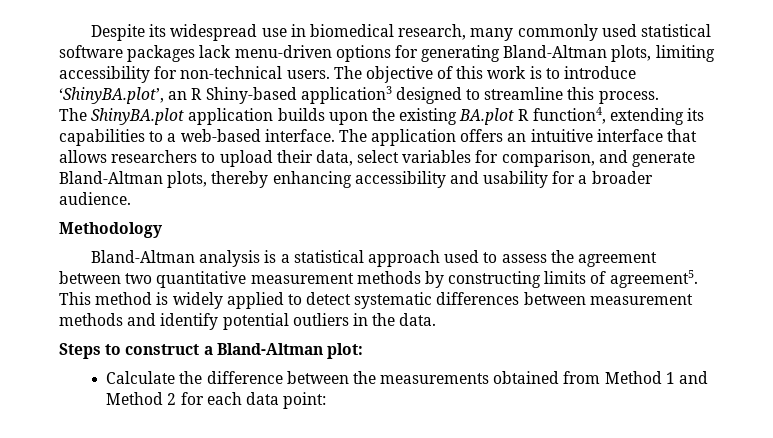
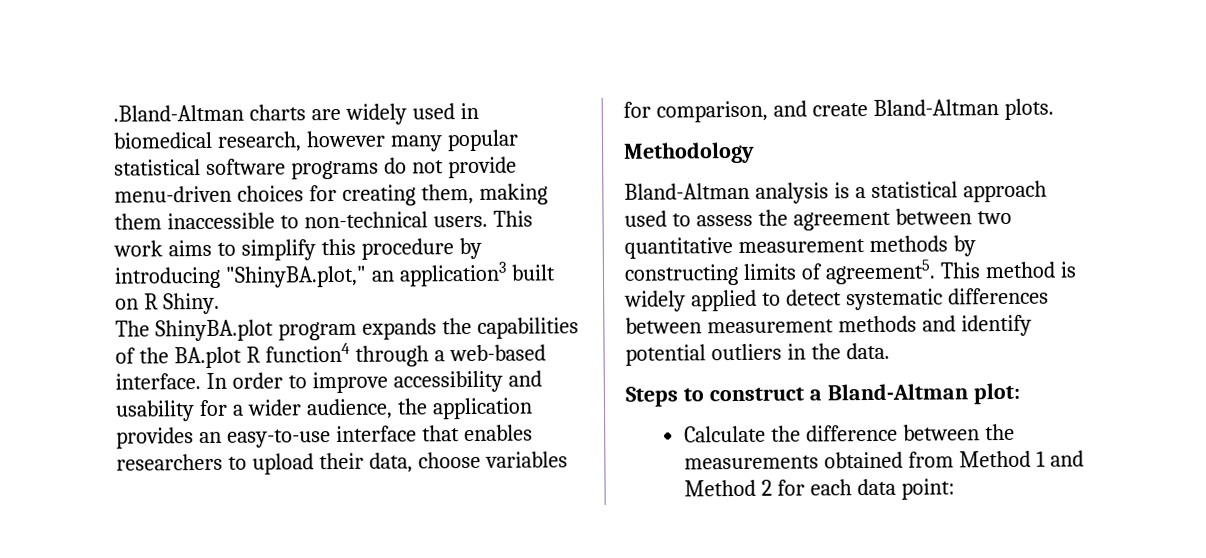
- Despite its widespread use in biomedical research, many commonly used statistical software packages lack menu-driven options for generating Bland-Altman plots, limiting accessibility for non-technical users. The objective of this work is to introduce ‘ShinyBA.plot’, an R Shiny-based application3 designed to streamline this process.
- The ShinyBA.plot application builds upon the existing BA.plot R function4, extending its capabilities to a web-based interface. The application offers an intuitive interface that allows researchers to upload their data, select variables for comparison, and generate Bland-Altman plots, thereby enhancing accessibility and usability for a broader audience.
+ .Bland-Altman charts are widely used in biomedical research, however many popular statistical software programs do not provide menu-driven choices for creating them, making them inaccessible to non-technical users. This work aims to simplify this procedure by introducing "ShinyBA.plot," an application3 built on R Shiny.
+ The ShinyBA.plot program expands the capabilities of the BA.plot R function4 through a web-based interface. In order to improve accessibility and usability for a wider audience, the application provides an easy-to-use interface that enables researchers to upload their data, choose variables for comparison, and create Bland-Altman plots.

